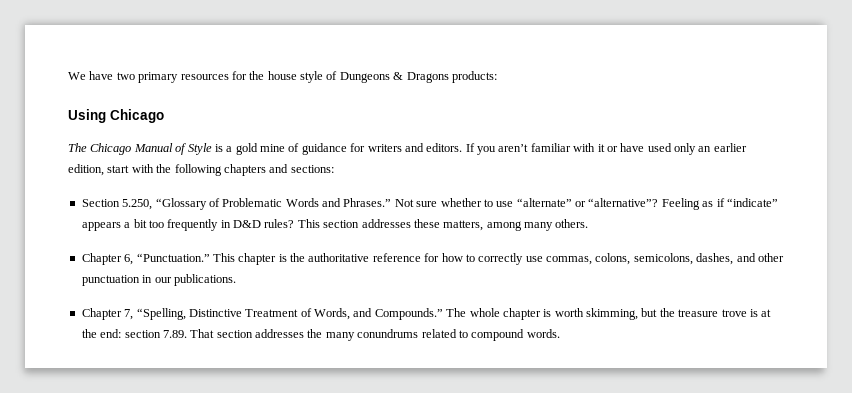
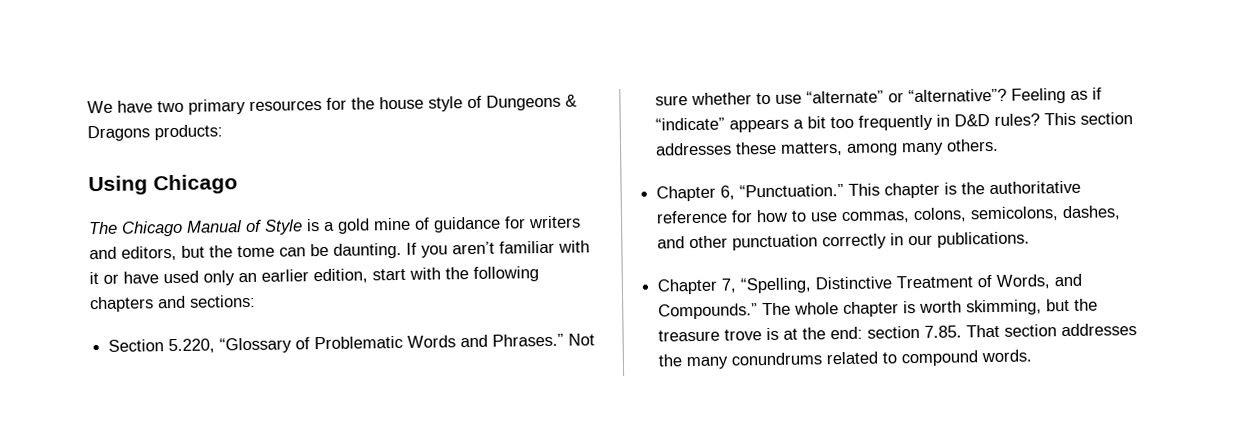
- The Chicago Manual of Style is a gold mine of guidance for writers and editors.
+ The Chicago Manual of Style is a gold mine of guidance for writers and editors, but the tome can be daunting.
- Section 5.250, “Glossary of Problematic Words and Phrases.”
+ Section 5.220, “Glossary of Problematic Words and Phrases.”
- This chapter is the authoritative reference for how to correctly use commas, colons, semicolons, dashes, and other punctuation in our publications.
+ This chapter is the authoritative reference for how to use commas, colons, semicolons, dashes, and other punctuation correctly in our publications.
- The whole chapter is worth skimming, but the treasure trove is at the end: section 7.89. That section addresses the many conundrums related to compound words.
+ The whole chapter is worth skimming, but the treasure trove is at the end: section 7.85. That section addresses the many conundrums related to compound words.

